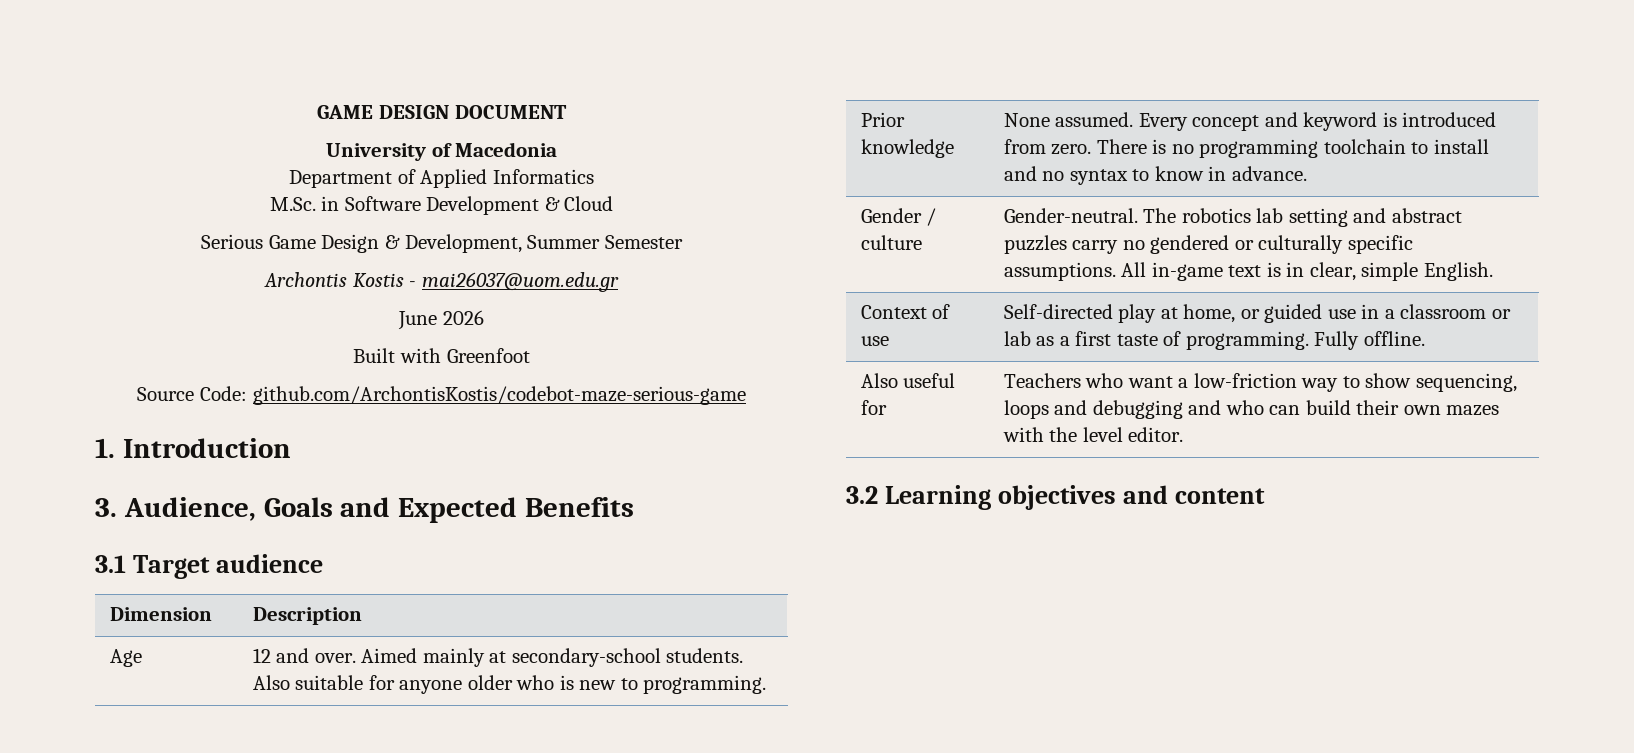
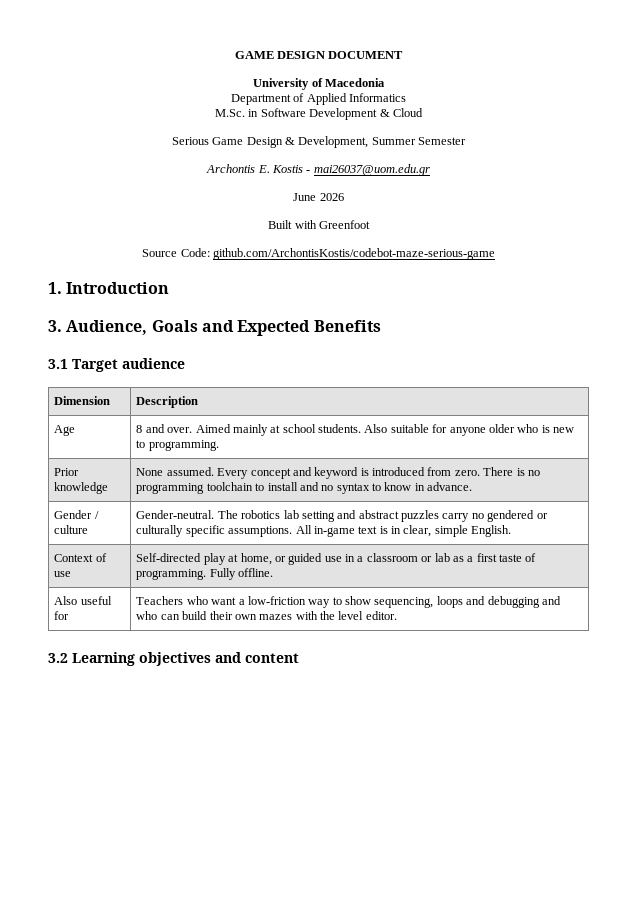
- Archontis Kostis - mai26037@uom.edu.gr
+ Archontis E. Kostis - mai26037@uom.edu.gr
- Age | 12 and over. Aimed mainly at secondary-school students. Also suitable for anyone older who is new to programming.
+ Age | 8 and over. Aimed mainly at school students. Also suitable for anyone older who is new to programming.

